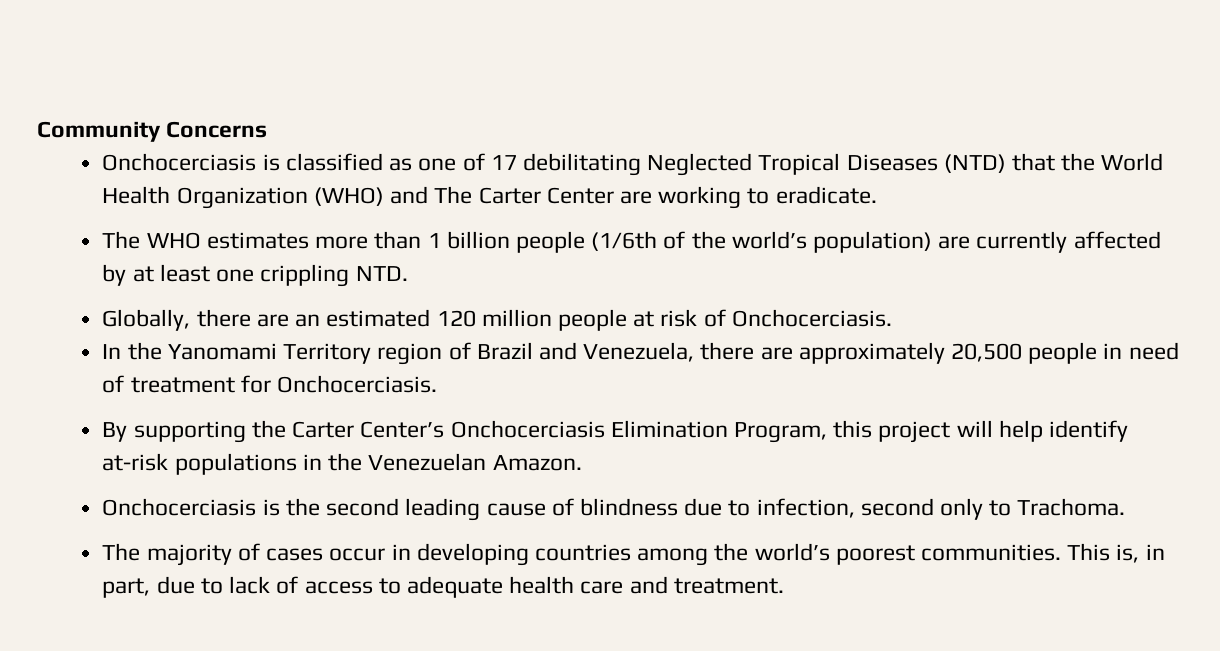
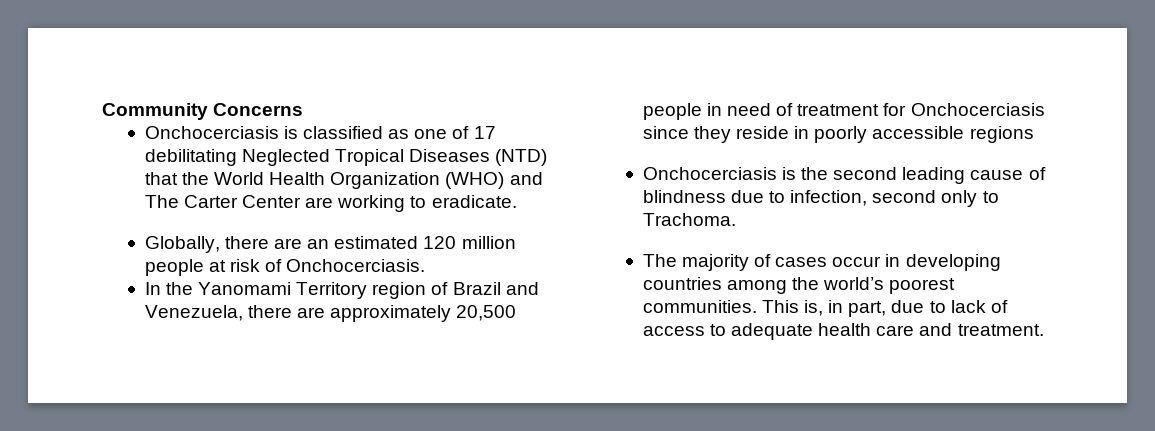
- The WHO estimates more than 1 billion people (1/6th of the world’s population) are currently affected by at least one crippling NTD.
- In the Yanomami Territory region of Brazil and Venezuela, there are approximately 20,500 people in need of treatment for Onchocerciasis.
- By supporting the Carter Center’s Onchocerciasis Elimination Program, this project will help identify at-risk populations in the Venezuelan Amazon.
+ In the Yanomami Territory region of Brazil and Venezuela, there are approximately 20,500 people in need of treatment for Onchocerciasis since they reside in poorly accessible regions

